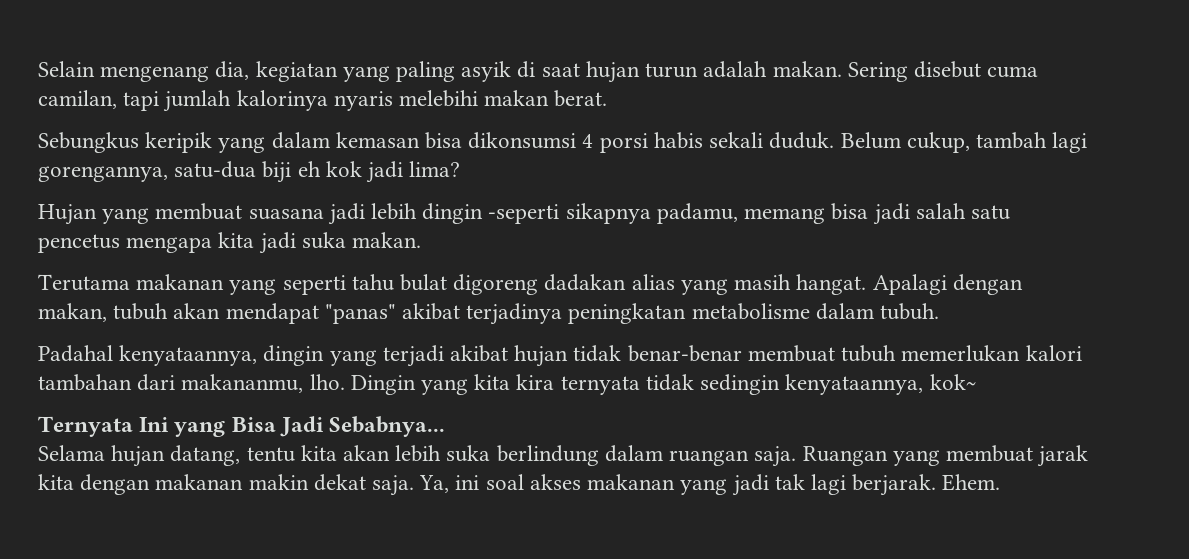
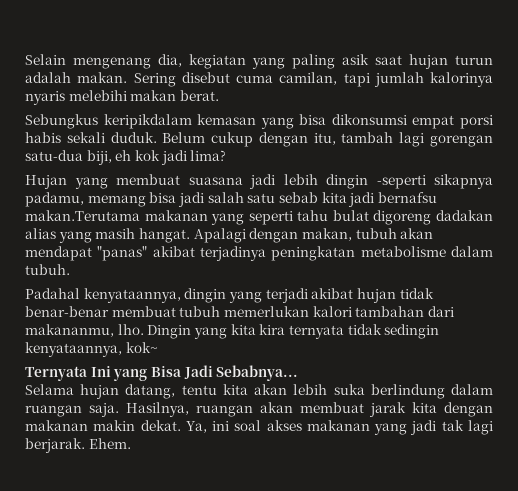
- Selain mengenang dia, kegiatan yang paling asyik di saat hujan turun adalah makan.
+ Selain mengenang dia, kegiatan yang paling asik saat hujan turun adalah makan.
- Sebungkus keripik yang dalam kemasan bisa dikonsumsi 4 porsi habis sekali duduk.
+ Sebungkus keripikdalam kemasan yang bisa dikonsumsi empat porsi habis sekali duduk.
- Belum cukup, tambah lagi gorengannya, satu-dua biji eh kok jadi lima?
+ Belum cukup dengan itu, tambah lagi gorengan satu-dua biji, eh kok jadi lima?
- Hujan yang membuat suasana jadi lebih dingin -seperti sikapnya padamu, memang bisa jadi salah satu pencetus mengapa kita jadi suka makan.
- Terutama makanan yang seperti tahu bulat digoreng dadakan alias yang masih hangat.
+ Hujan yang membuat suasana jadi lebih dingin -seperti sikapnya padamu, memang bisa jadi salah satu sebab kita jadi bernafsu makan.Terutama makanan yang seperti tahu bulat digoreng dadakan alias yang masih hangat.
- Ruangan yang membuat jarak kita dengan makanan makin dekat saja.
+ Hasilnya, ruangan akan membuat jarak kita dengan makanan makin dekat.

